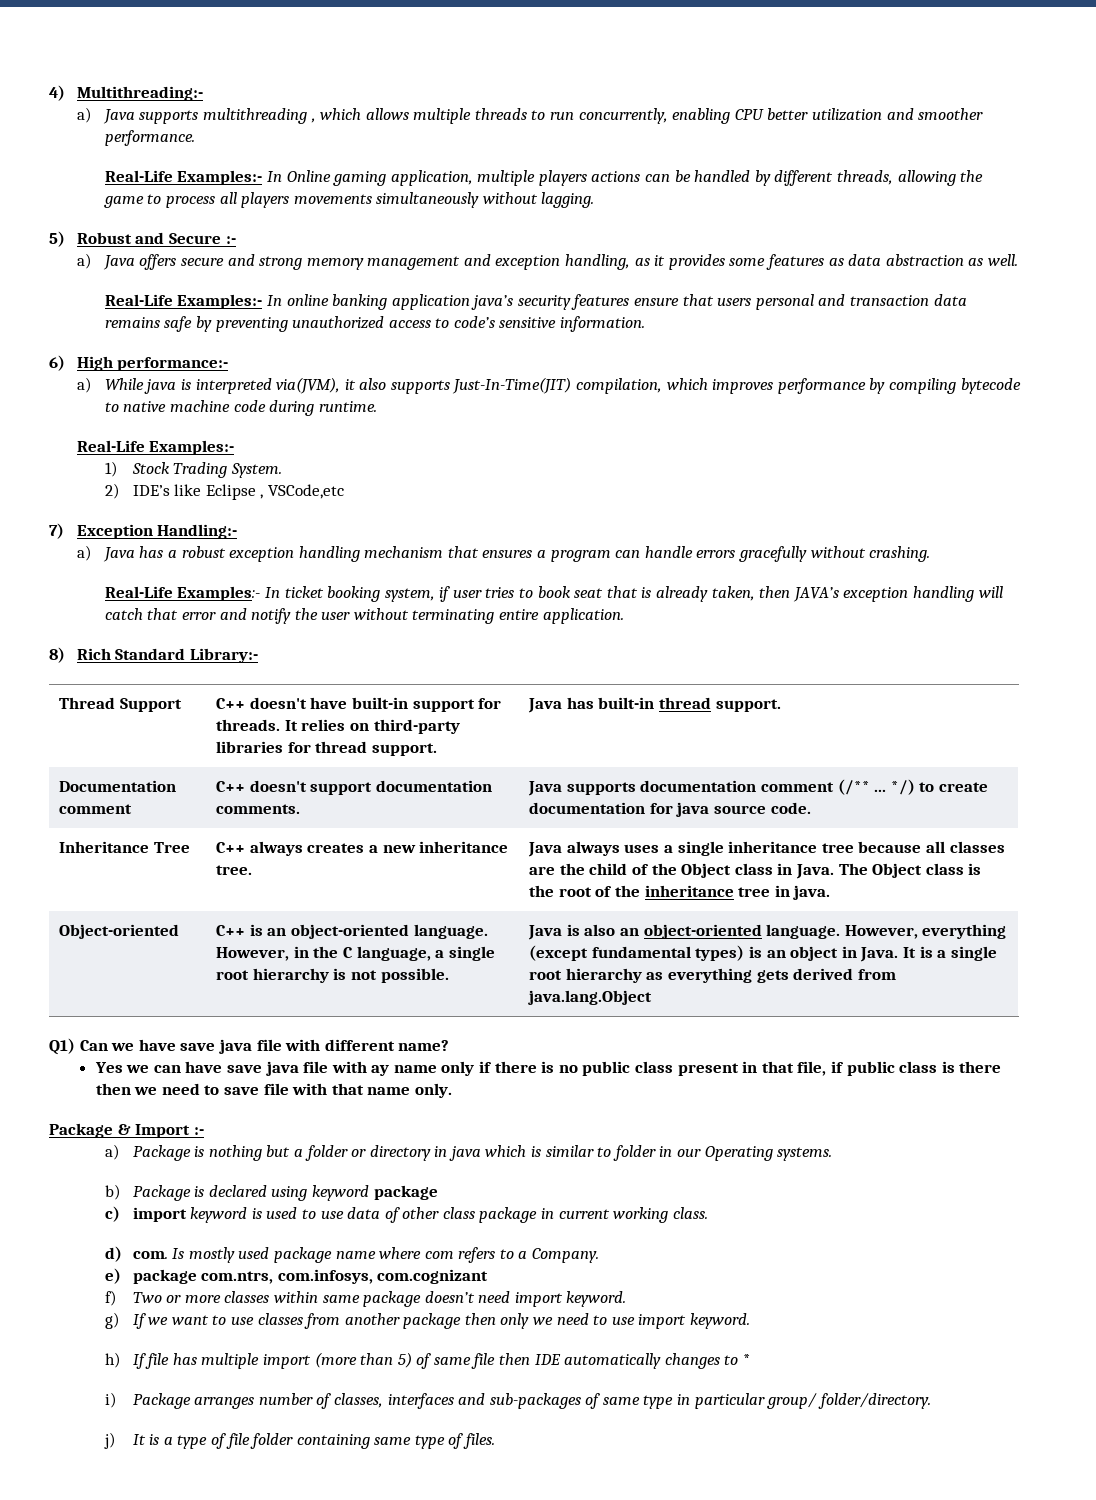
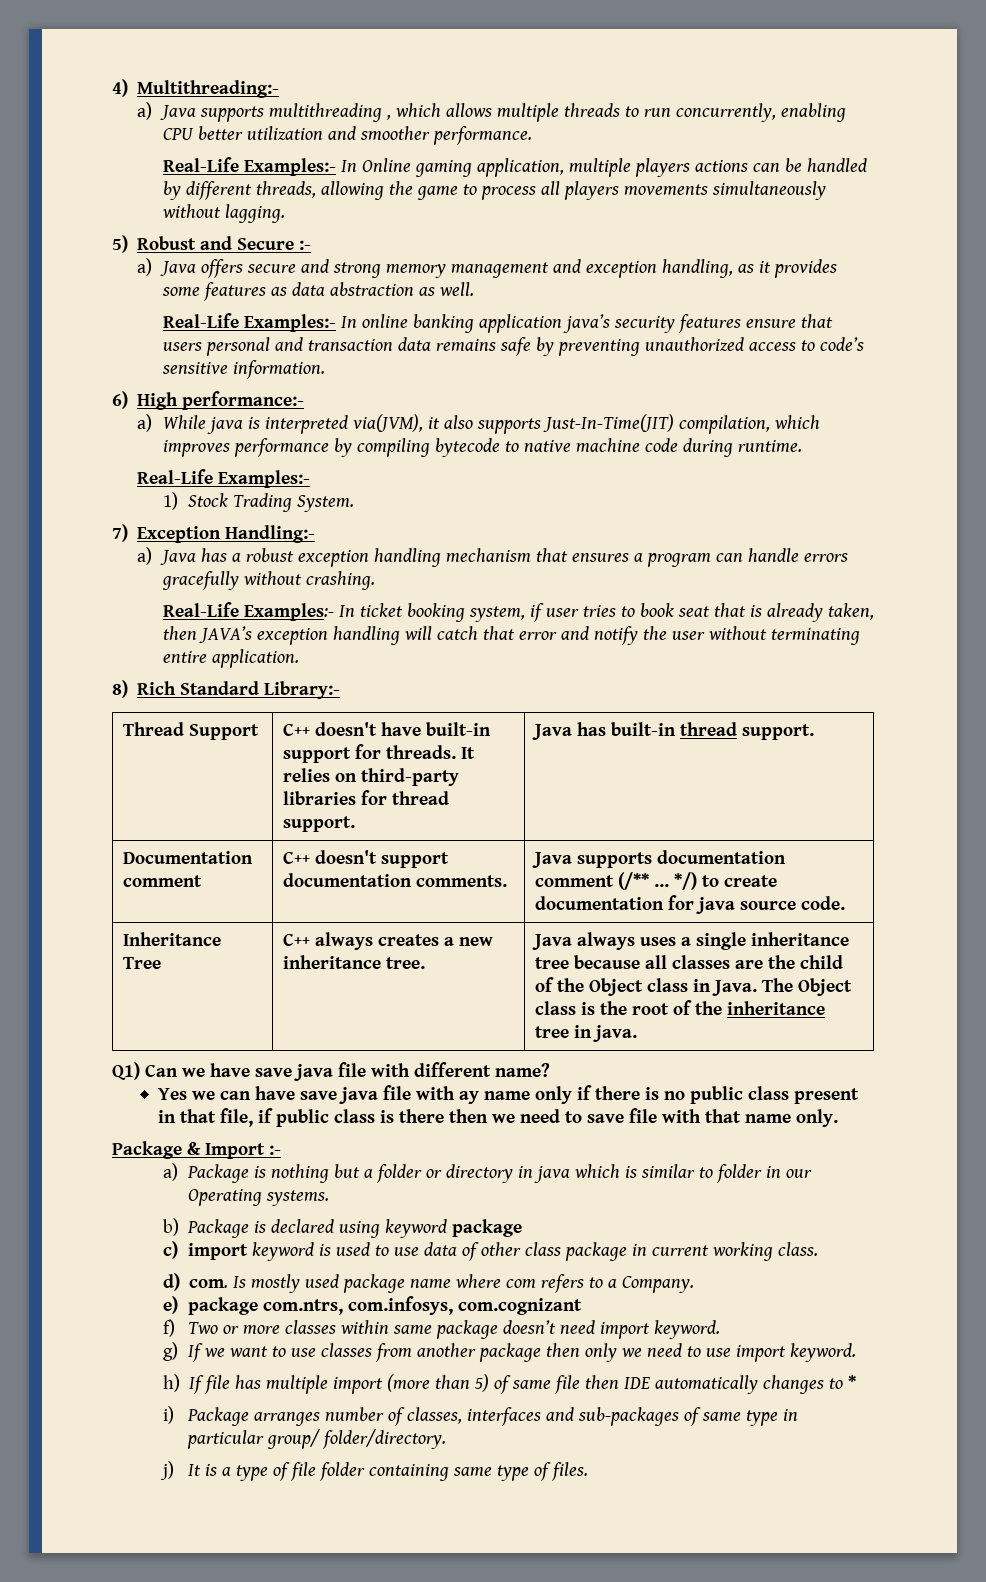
- 2) IDE’s like Eclipse , VSCode,etc
- Object-oriented | C++ is an object-oriented language. However, in the C language, a single root hierarchy is not possible. | Java is also an object-oriented language. However, everything (except fundamental types) is an object in Java. It is a single root hierarchy as everything gets derived from java.lang.Object

